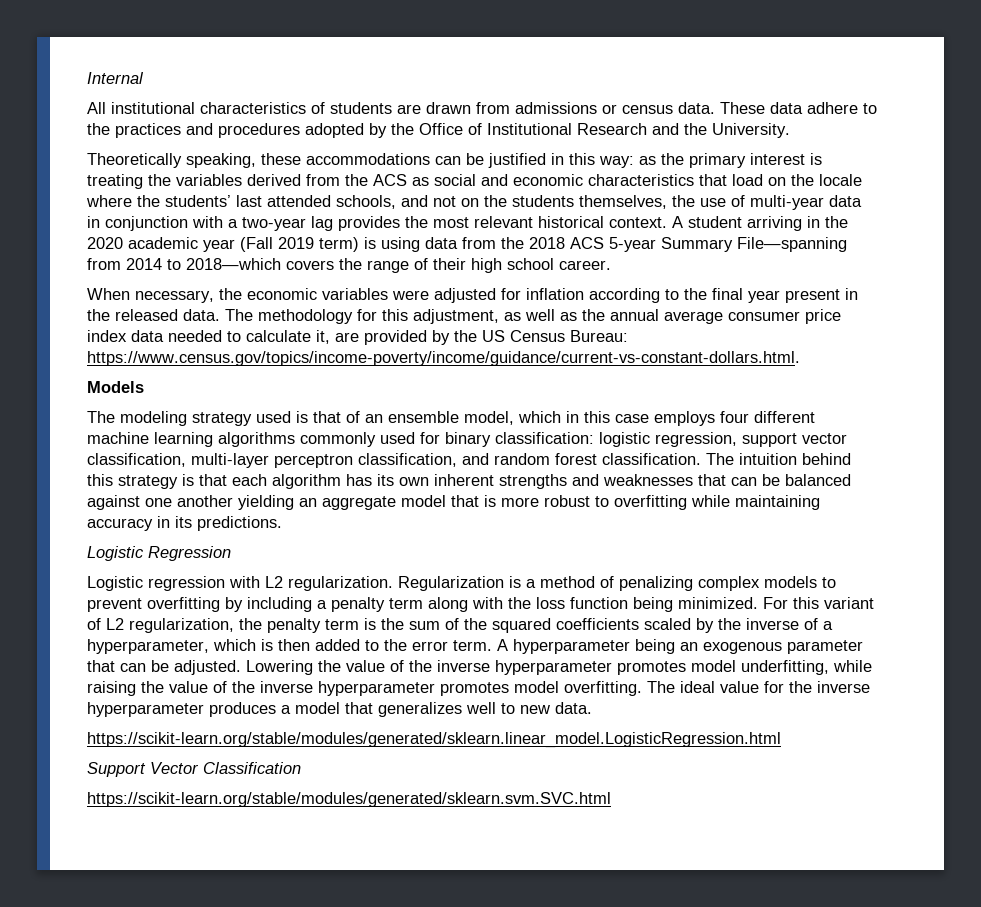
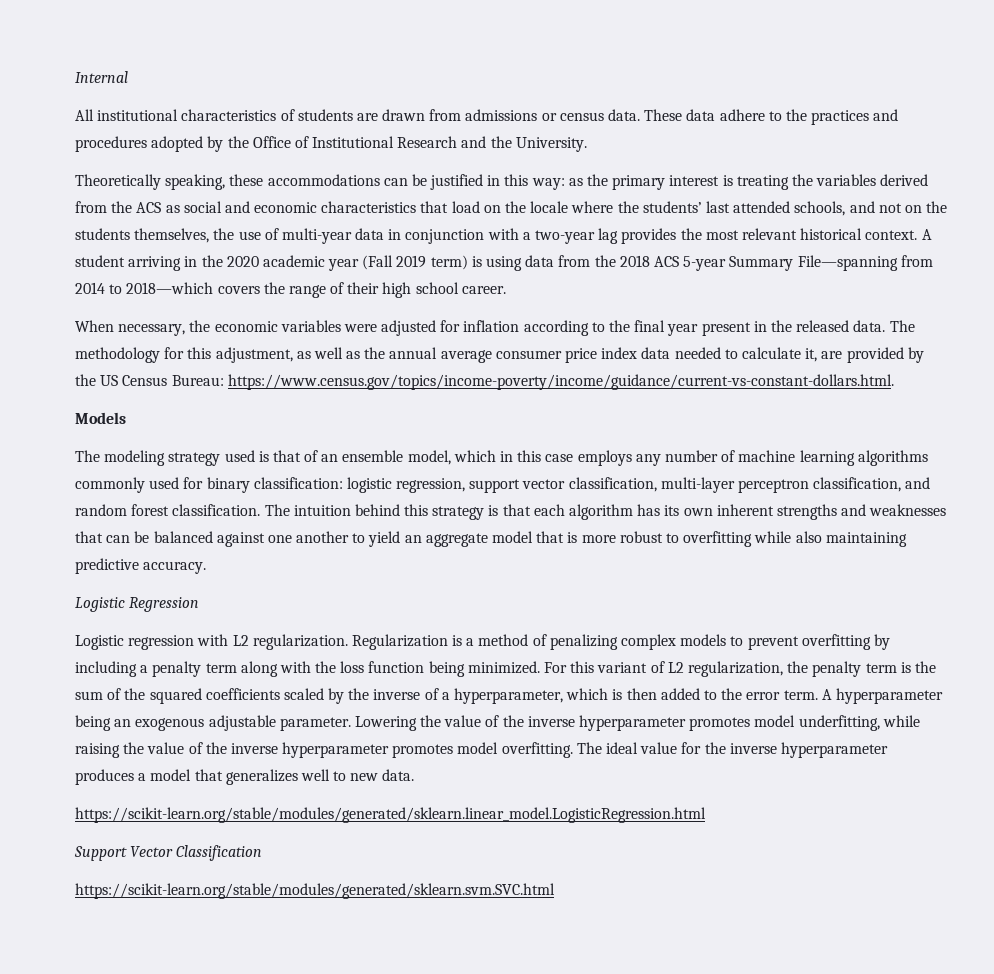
- The modeling strategy used is that of an ensemble model, which in this case employs four different machine learning algorithms commonly used for binary classification: logistic regression, support vector classification, multi-layer perceptron classification, and random forest classification.
+ The modeling strategy used is that of an ensemble model, which in this case employs any number of machine learning algorithms commonly used for binary classification: logistic regression, support vector classification, multi-layer perceptron classification, and random forest classification.
- The intuition behind this strategy is that each algorithm has its own inherent strengths and weaknesses that can be balanced against one another yielding an aggregate model that is more robust to overfitting while maintaining accuracy in its predictions.
+ The intuition behind this strategy is that each algorithm has its own inherent strengths and weaknesses that can be balanced against one another to yield an aggregate model that is more robust to overfitting while also maintaining predictive accuracy.
- A hyperparameter being an exogenous parameter that can be adjusted.
+ A hyperparameter being an exogenous adjustable parameter.

